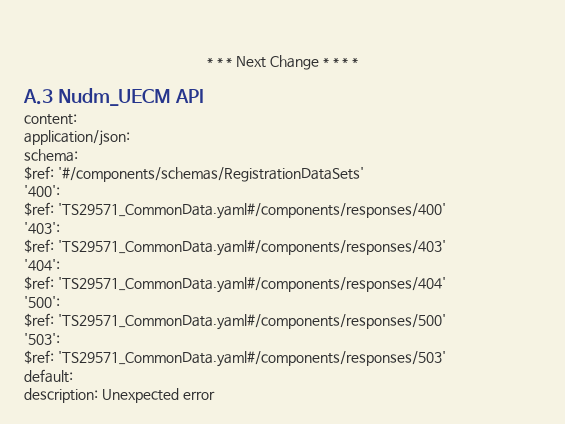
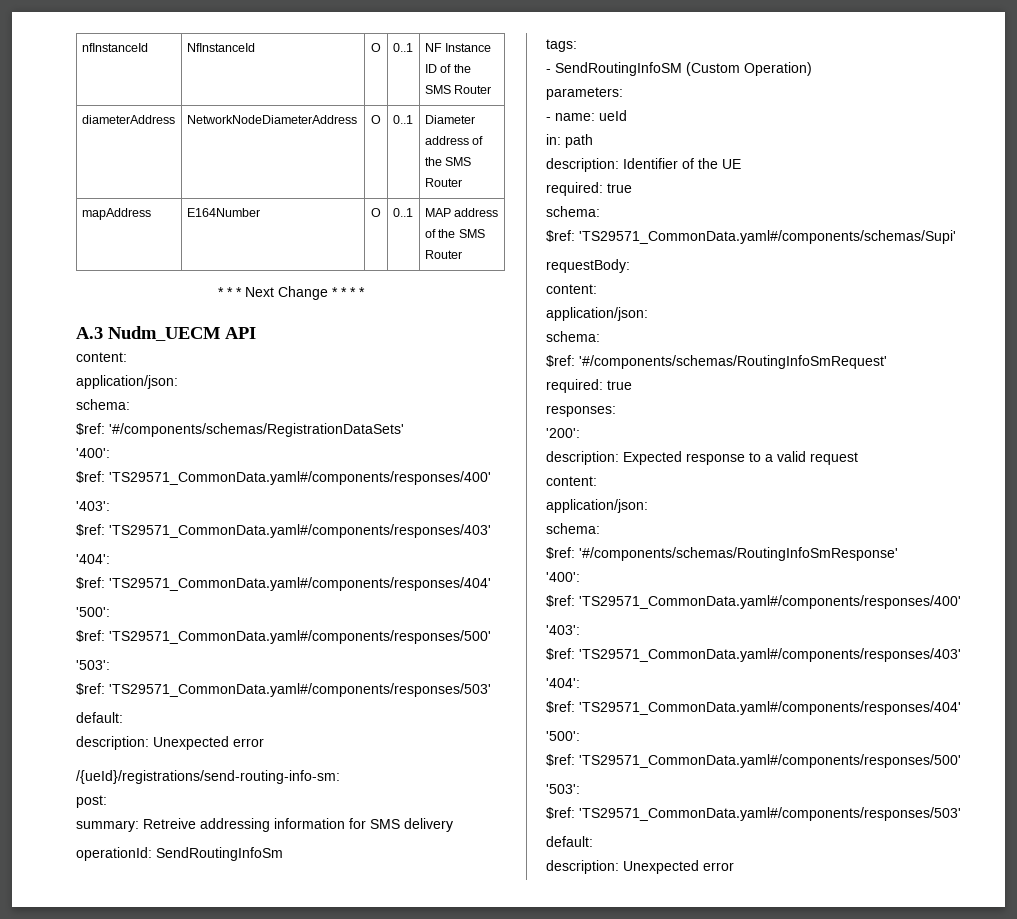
+ nfInstanceId | NfInstanceId | O | 0..1 | NF Instance ID of the SMS Router
+ diameterAddress | NetworkNodeDiameterAddress | O | 0..1 | Diameter address of the SMS Router
+ mapAddress | E164Number | O | 0..1 | MAP address of the SMS Router
+ /{ueId}/registrations/send-routing-info-sm:
+ post:
+ summary: Retreive addressing information for SMS delivery
+ operationId: SendRoutingInfoSm
+ tags:
+ - SendRoutingInfoSM (Custom Operation)
+ parameters:
+ - name: ueId
+ in: path
+ description: Identifier of the UE
+ required: true
+ schema:
+ $ref: 'TS29571_CommonData.yaml#/components/schemas/Supi'
+ requestBody:
+ content:
+ application/json:
+ schema:
+ $ref: '#/components/schemas/RoutingInfoSmRequest'
+ required: true
+ responses:
+ '200':
+ description: Expected response to a valid request
+ content:
+ application/json:
+ schema:
+ $ref: '#/components/schemas/RoutingInfoSmResponse'
+ '400':
+ $ref: 'TS29571_CommonData.yaml#/components/responses/400'
+ '403':
+ $ref: 'TS29571_CommonData.yaml#/components/responses/403'
+ '404':
+ $ref: 'TS29571_CommonData.yaml#/components/responses/404'
+ '500':
+ $ref: 'TS29571_CommonData.yaml#/components/responses/500'
+ '503':
+ $ref: 'TS29571_CommonData.yaml#/components/responses/503'
+ default:
+ description: Unexpected error

